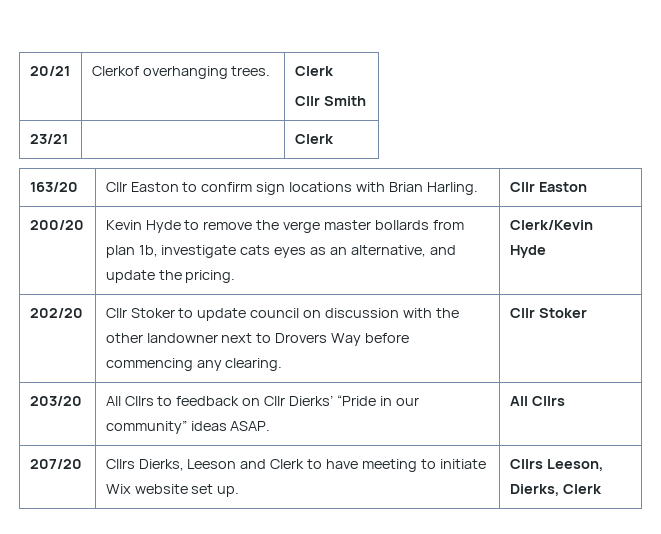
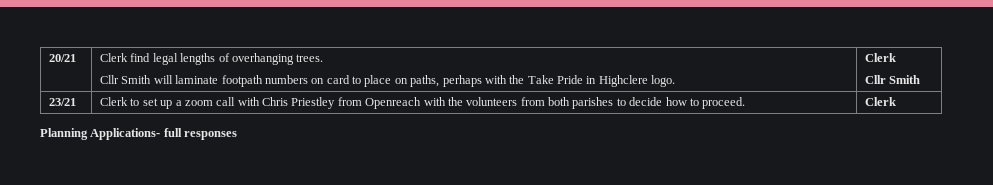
- 20/21 | Clerkof overhanging trees. | Clerk
+ 20/21 | Clerk find legal lengths of overhanging trees.
+ Cllr Smith will laminate footpath numbers on card to place on paths, perhaps with the Take Pride in Highclere logo. | Clerk
  Cllr Smith
- 23/21 | | Clerk
- 163/20 | Cllr Easton to confirm sign locations with Brian Harling. | Cllr Easton
- 200/20 | Kevin Hyde to remove the verge master bollards from plan 1b, investigate cats eyes as an alternative, and update the pricing. | Clerk/Kevin Hyde
- 202/20 | Cllr Stoker to update council on discussion with the other landowner next to Drovers Way before commencing any clearing. | Cllr Stoker
- 203/20 | All Cllrs to feedback on Cllr Dierks’ “Pride in our community” ideas ASAP. | All Cllrs
- 207/20 | Cllrs Dierks, Leeson and Clerk to have meeting to initiate Wix website set up. | Cllrs Leeson, Dierks, Clerk
+ 23/21 | Clerk to set up a zoom call with Chris Priestley from Openreach with the volunteers from both parishes to decide how to proceed. | Clerk
+ Planning Applications- full responses

